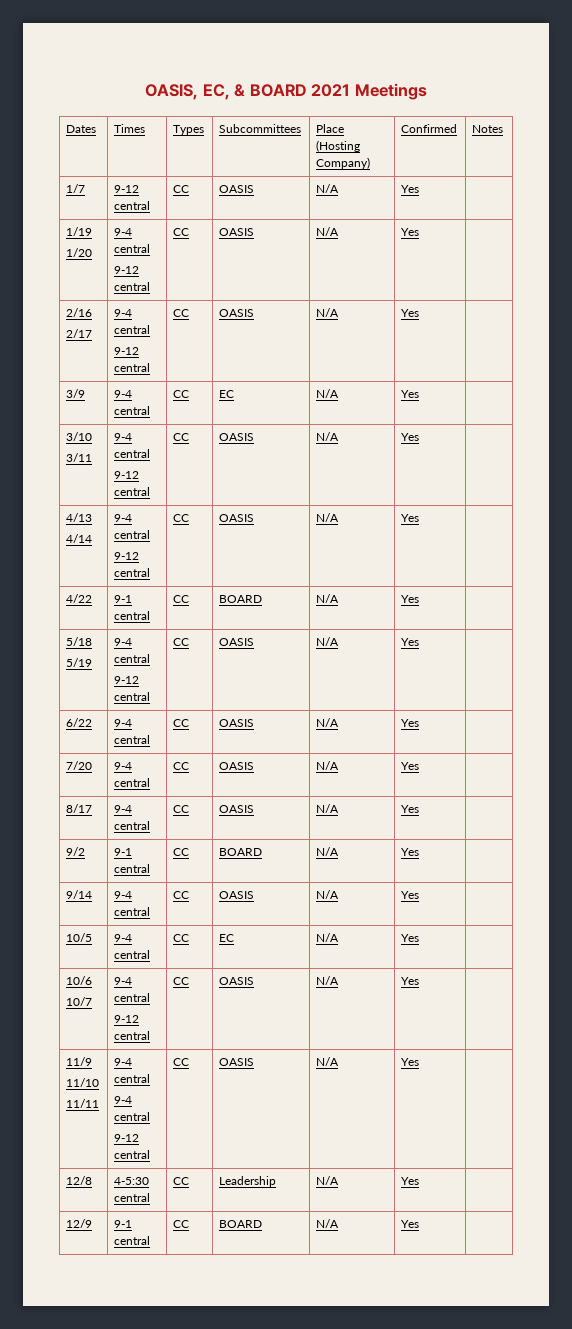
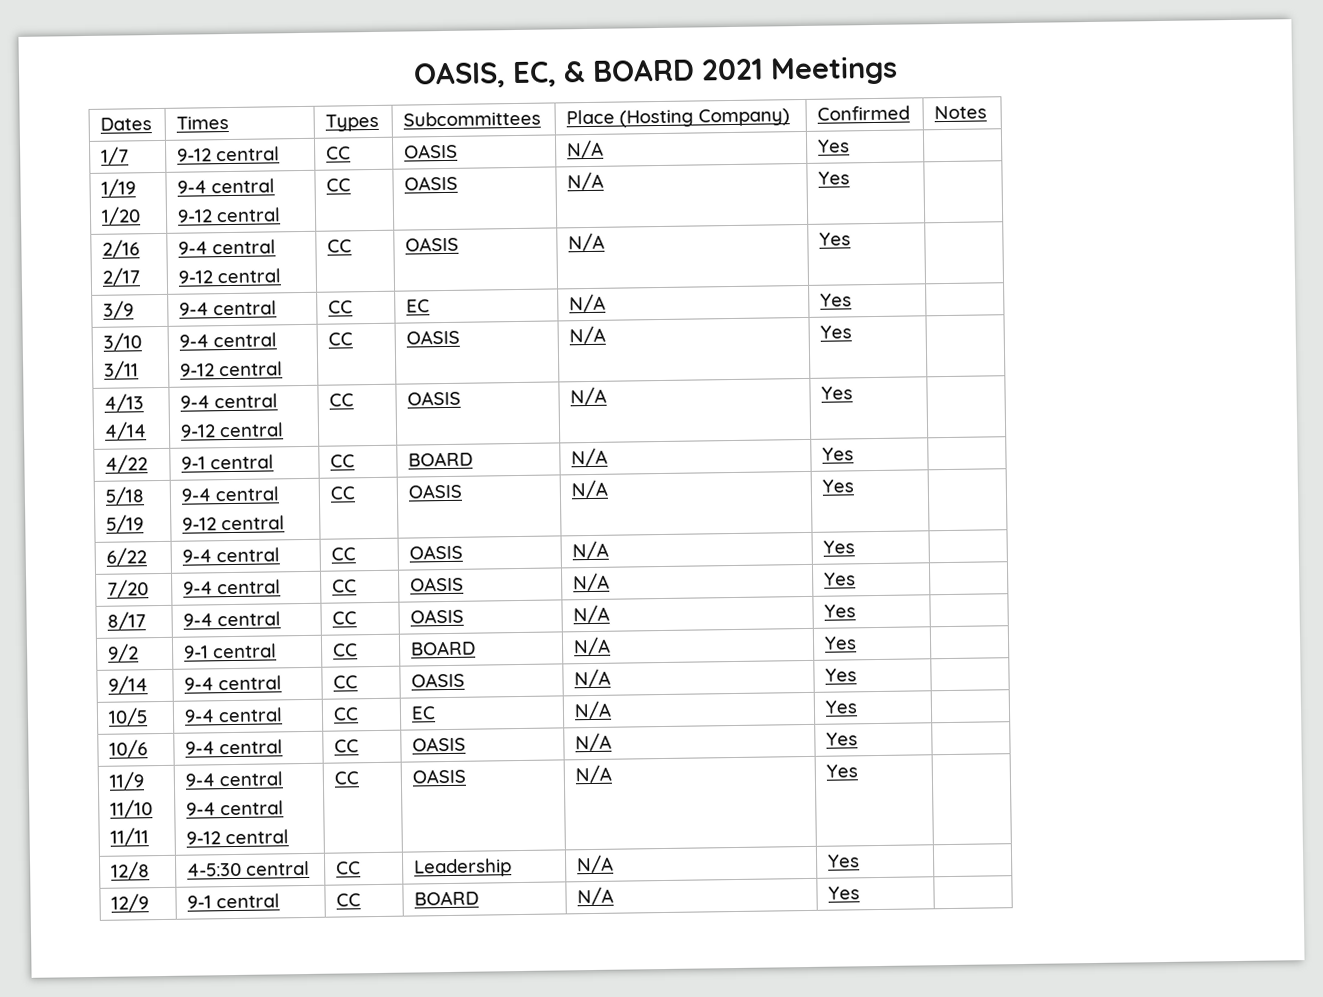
- 10/6
- 10/7 | 9-4 central
- 9-12 central | CC | OASIS | N/A | Yes |
+ 10/6 | 9-4 central | CC | OASIS | N/A | Yes |

